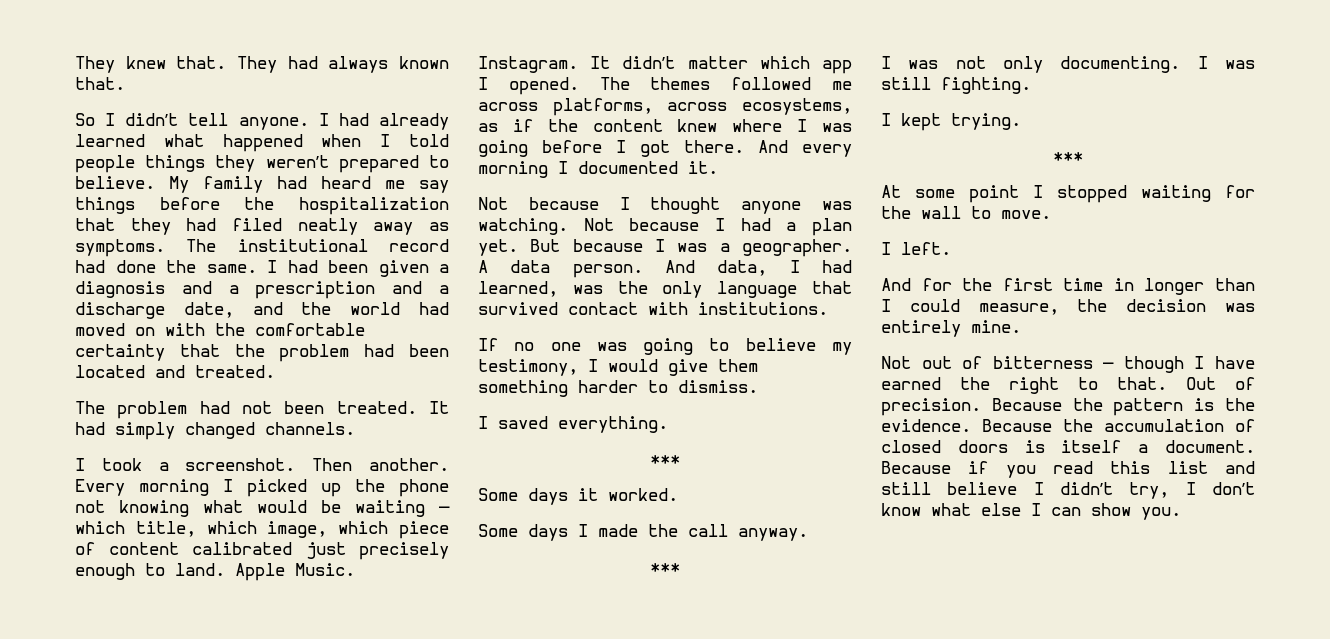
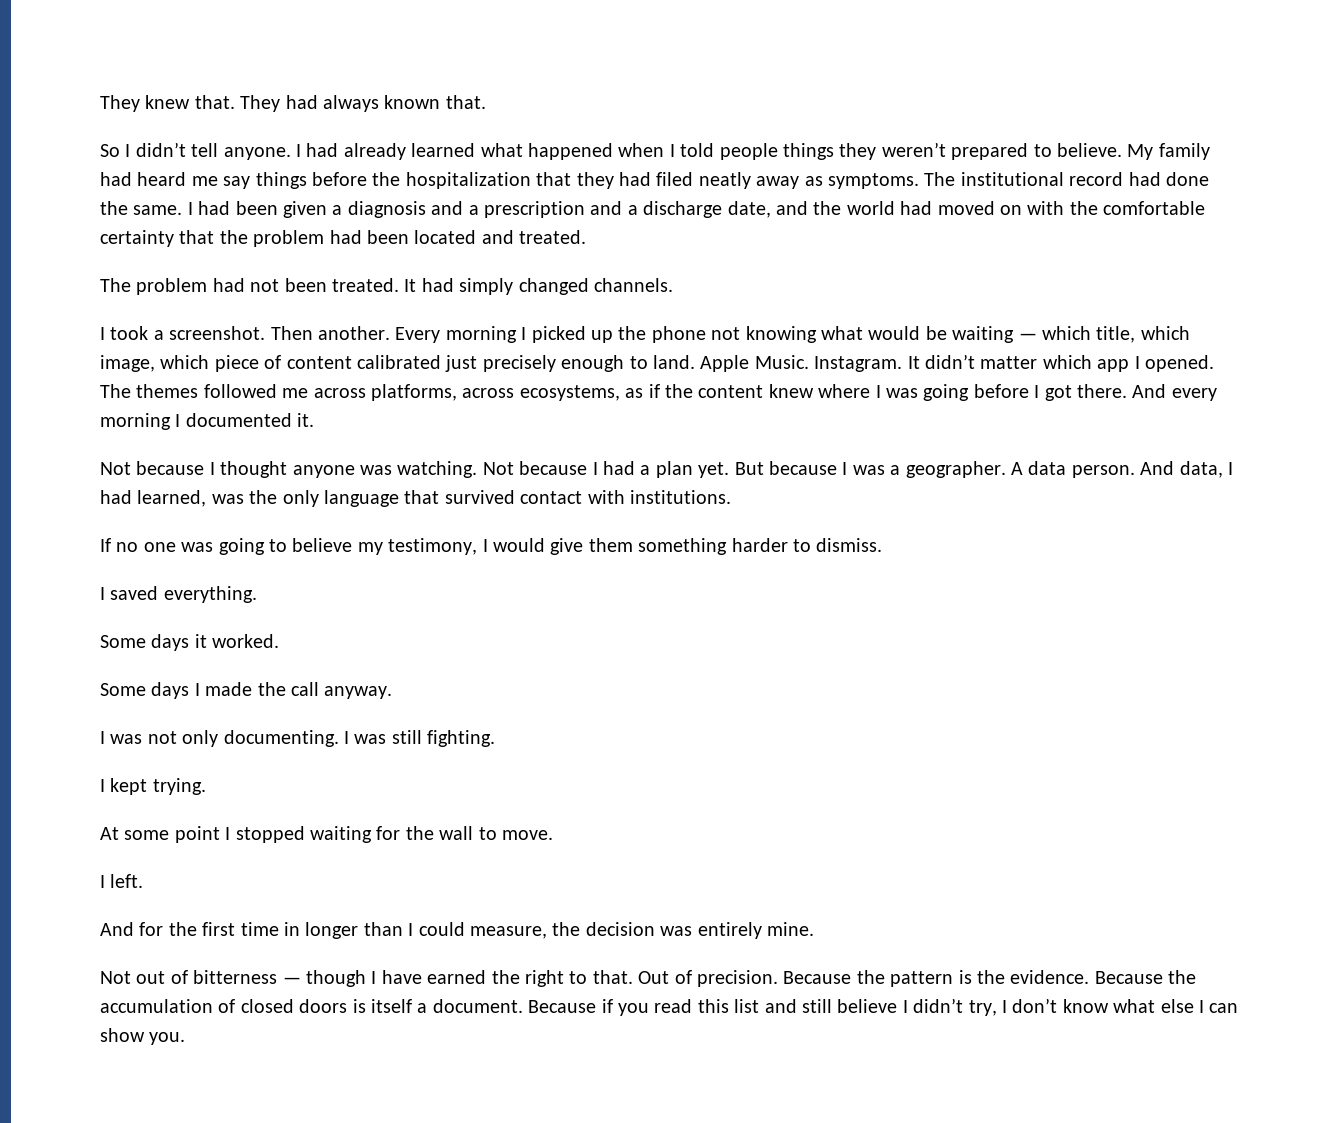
  I saved everything.
- ***
  Some days I made the call anyway.
- ***
  I kept trying.
- ***

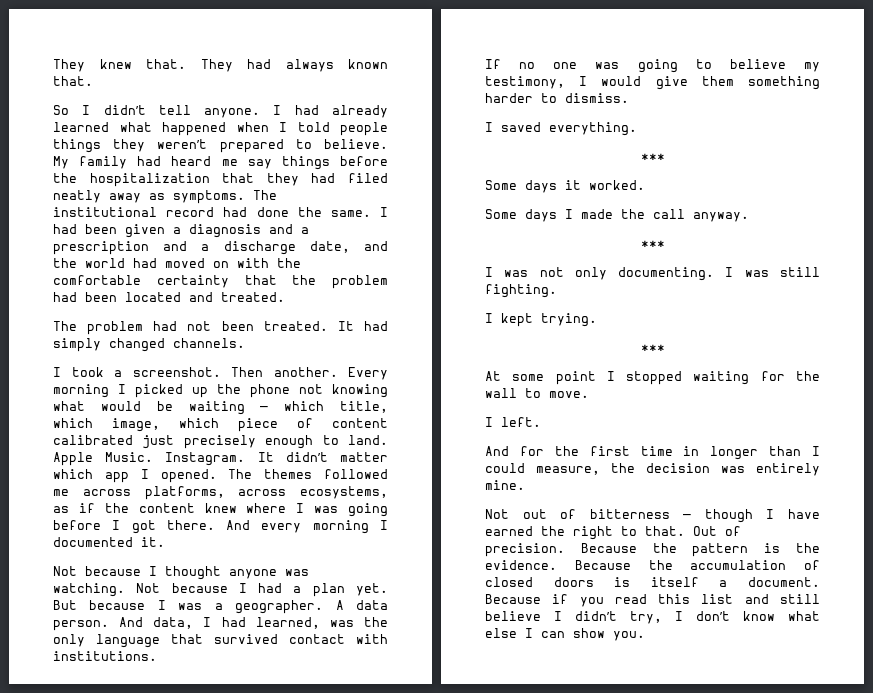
  I saved everything.
+ ***
  Some days I made the call anyway.
+ ***
  I kept trying.
+ ***

